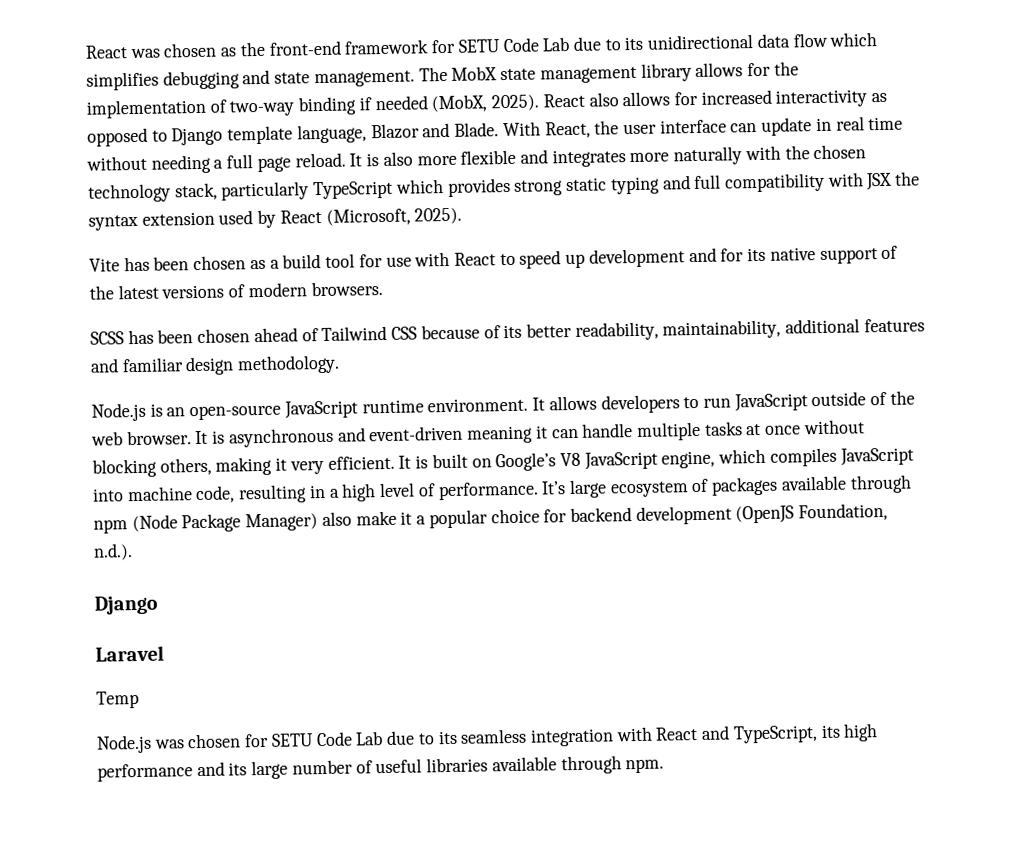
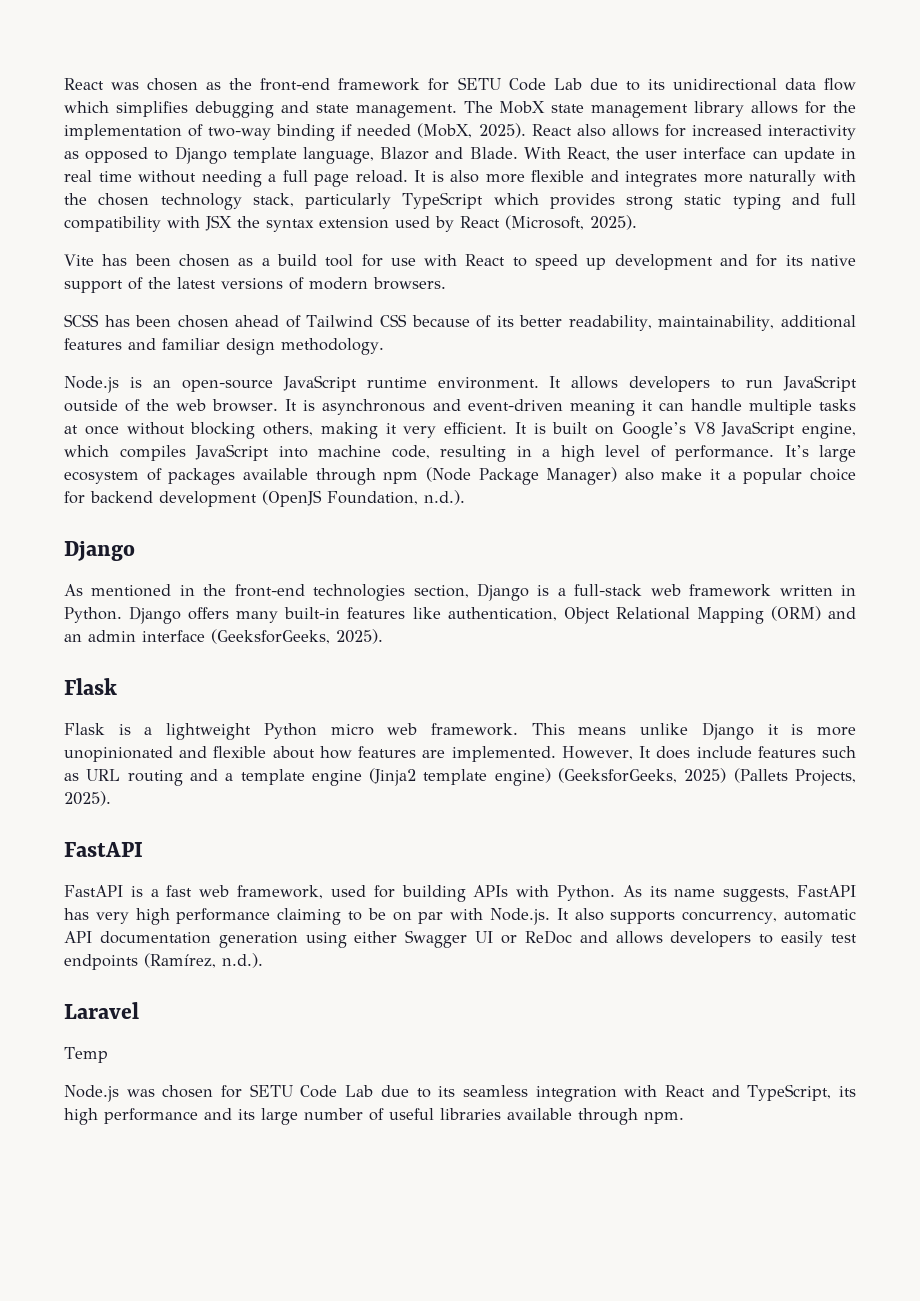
+ As mentioned in the front-end technologies section, Django is a full-stack web framework written in Python. Django offers many built-in features like authentication, Object Relational Mapping (ORM) and an admin interface (GeeksforGeeks, 2025).
+ Flask
+ Flask is a lightweight Python micro web framework. This means unlike Django it is more unopinionated and flexible about how features are implemented. However, It does include features such as URL routing and a template engine (Jinja2 template engine) (GeeksforGeeks, 2025) (Pallets Projects, 2025).
+ FastAPI
+ FastAPI is a fast web framework, used for building APIs with Python. As its name suggests, FastAPI has very high performance claiming to be on par with Node.js. It also supports concurrency, automatic API documentation generation using either Swagger UI or ReDoc and allows developers to easily test endpoints (Ramírez, n.d.).

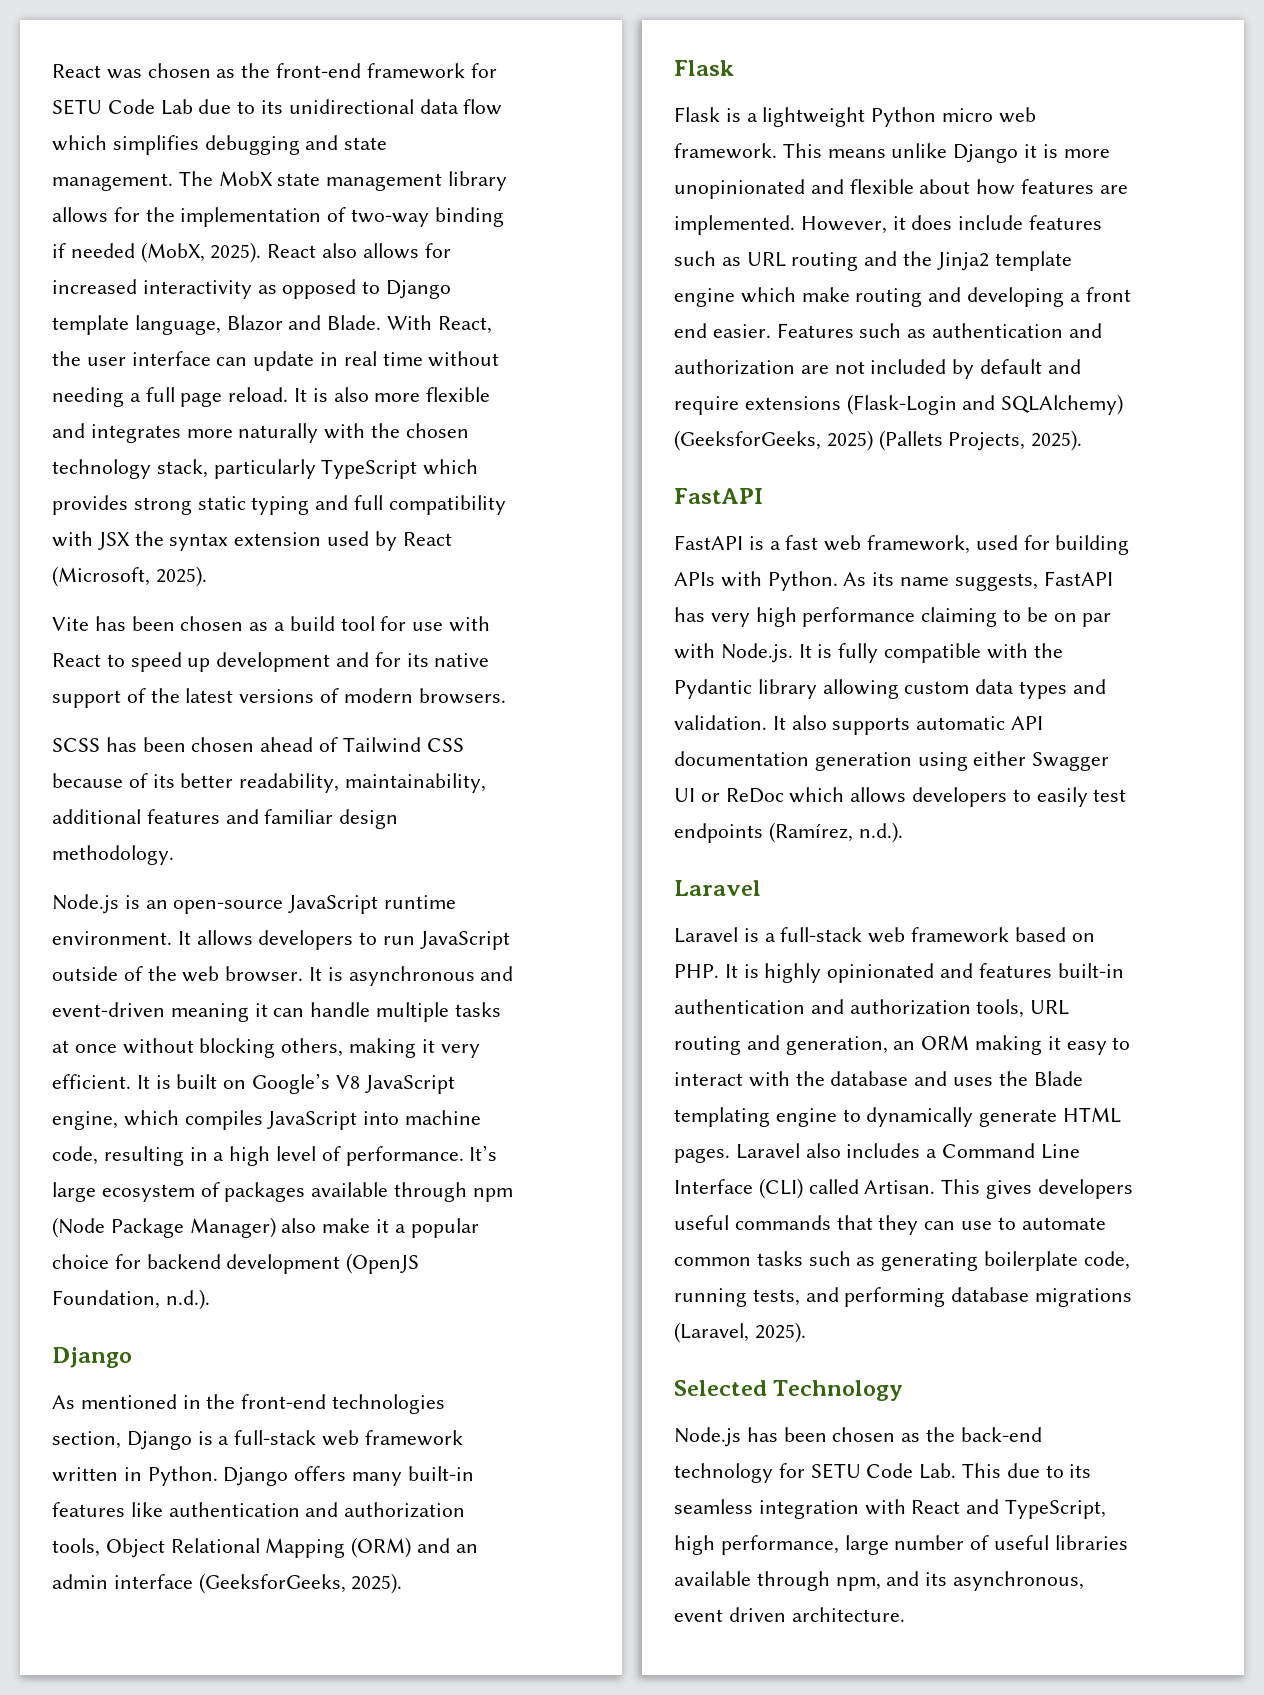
- Django offers many built-in features like authentication, Object Relational Mapping (ORM) and an admin interface (GeeksforGeeks, 2025).
+ Django offers many built-in features like authentication and authorization tools, Object Relational Mapping (ORM) and an admin interface (GeeksforGeeks, 2025).
- However, It does include features such as URL routing and a template engine (Jinja2 template engine) (GeeksforGeeks, 2025) (Pallets Projects, 2025).
+ However, it does include features such as URL routing and the Jinja2 template engine which make routing and developing a front end easier. Features such as authentication and authorization are not included by default and require extensions (Flask-Login and SQLAlchemy) (GeeksforGeeks, 2025) (Pallets Projects, 2025).
- As its name suggests, FastAPI has very high performance claiming to be on par with Node.js. It also supports concurrency, automatic API documentation generation using either Swagger UI or ReDoc and allows developers to easily test endpoints (Ramírez, n.d.).
+ As its name suggests, FastAPI has very high performance claiming to be on par with Node.js. It is fully compatible with the Pydantic library allowing custom data types and validation. It also supports automatic API documentation generation using either Swagger UI or ReDoc which allows developers to easily test endpoints (Ramírez, n.d.).
- Temp
- Node.js was chosen for SETU Code Lab due to its seamless integration with React and TypeScript, its high performance and its large number of useful libraries available through npm.
+ Laravel is a full-stack web framework based on PHP. It is highly opinionated and features built-in authentication and authorization tools, URL routing and generation, an ORM making it easy to interact with the database and uses the Blade templating engine to dynamically generate HTML pages. Laravel also includes a Command Line Interface (CLI) called Artisan. This gives developers useful commands that they can use to automate common tasks such as generating boilerplate code, running tests, and performing database migrations (Laravel, 2025).
+ Selected Technology
+ Node.js has been chosen as the back-end technology for SETU Code Lab. This due to its seamless integration with React and TypeScript, high performance, large number of useful libraries available through npm, and its asynchronous, event driven architecture.

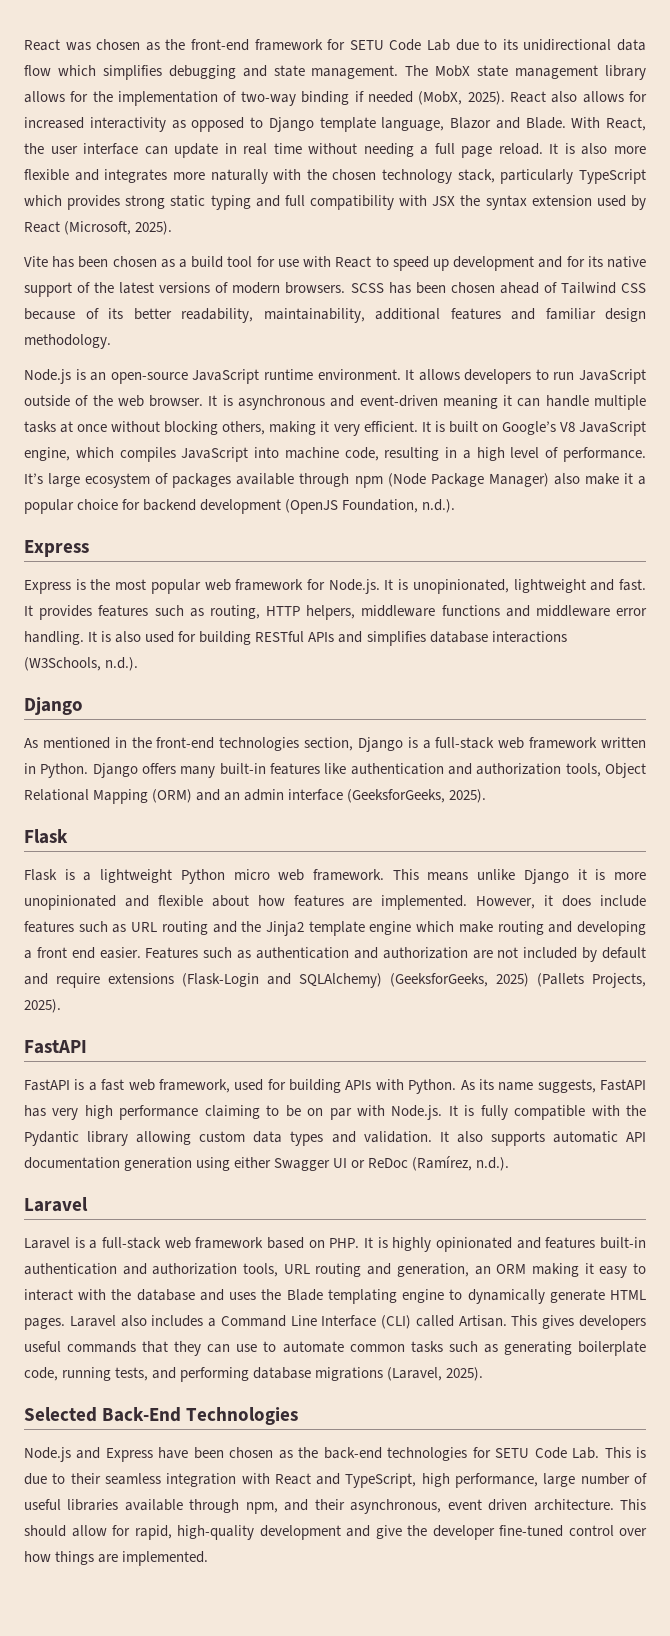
- Vite has been chosen as a build tool for use with React to speed up development and for its native support of the latest versions of modern browsers.
- SCSS has been chosen ahead of Tailwind CSS because of its better readability, maintainability, additional features and familiar design methodology.
+ Vite has been chosen as a build tool for use with React to speed up development and for its native support of the latest versions of modern browsers. SCSS has been chosen ahead of Tailwind CSS because of its better readability, maintainability, additional features and familiar design methodology.
  It’s large ecosystem of packages available through npm (Node Package Manager) also make it a popular choice for backend development (OpenJS Foundation, n.d.).
+ Express
+ Express is the most popular web framework for Node.js. It is unopinionated, lightweight and fast. It provides features such as routing, HTTP helpers, middleware functions and middleware error handling. It is also used for building RESTful APIs and simplifies database interactions (W3Schools, n.d.).
- It also supports automatic API documentation generation using either Swagger UI or ReDoc which allows developers to easily test endpoints (Ramírez, n.d.).
+ It also supports automatic API documentation generation using either Swagger UI or ReDoc (Ramírez, n.d.).
- Selected Technology
- Node.js has been chosen as the back-end technology for SETU Code Lab. This due to its seamless integration with React and TypeScript, high performance, large number of useful libraries available through npm, and its asynchronous, event driven architecture.
+ Selected Back-End Technologies
+ Node.js and Express have been chosen as the back-end technologies for SETU Code Lab. This is due to their seamless integration with React and TypeScript, high performance, large number of useful libraries available through npm, and their asynchronous, event driven architecture.
+ This should allow for rapid, high-quality development and give the developer fine-tuned control over how things are implemented.

